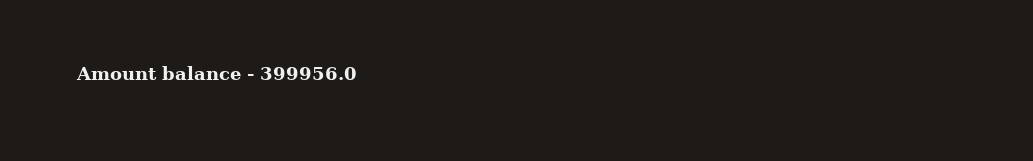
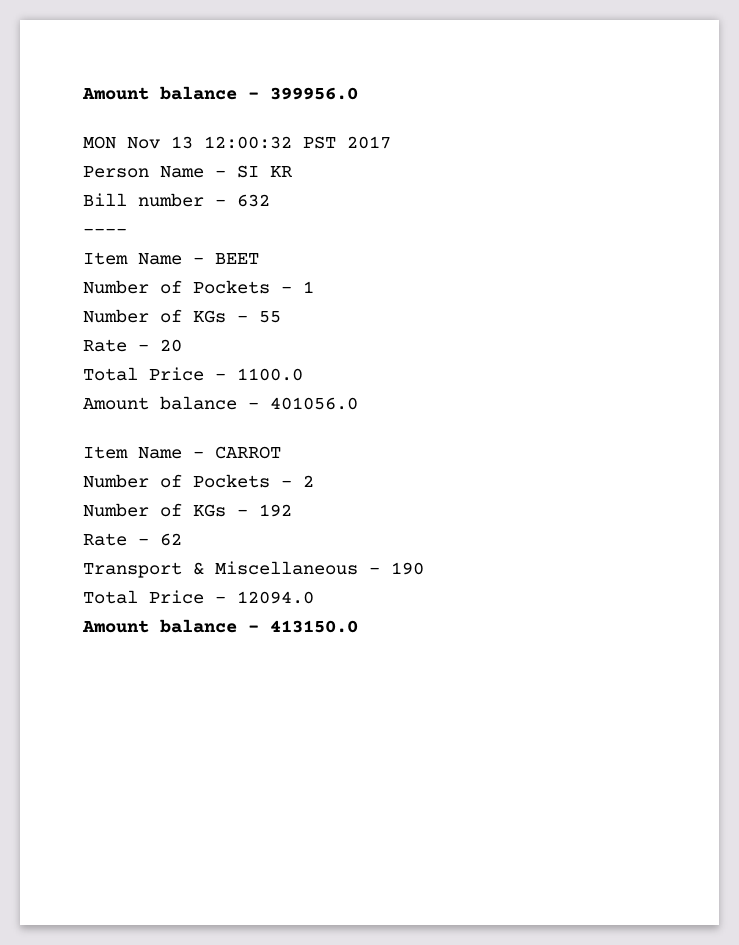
+ MON Nov 13 12:00:32 PST 2017
+ Person Name - SI KR
+ Bill number - 632
+ ----
+ Item Name - BEET
+ Number of Pockets - 1
+ Number of KGs - 55
+ Rate - 20
+ Total Price - 1100.0
+ Amount balance - 401056.0
+ Item Name - CARROT
+ Number of Pockets - 2
+ Number of KGs - 192
+ Rate - 62
+ Transport & Miscellaneous - 190
+ Total Price - 12094.0
+ Amount balance - 413150.0

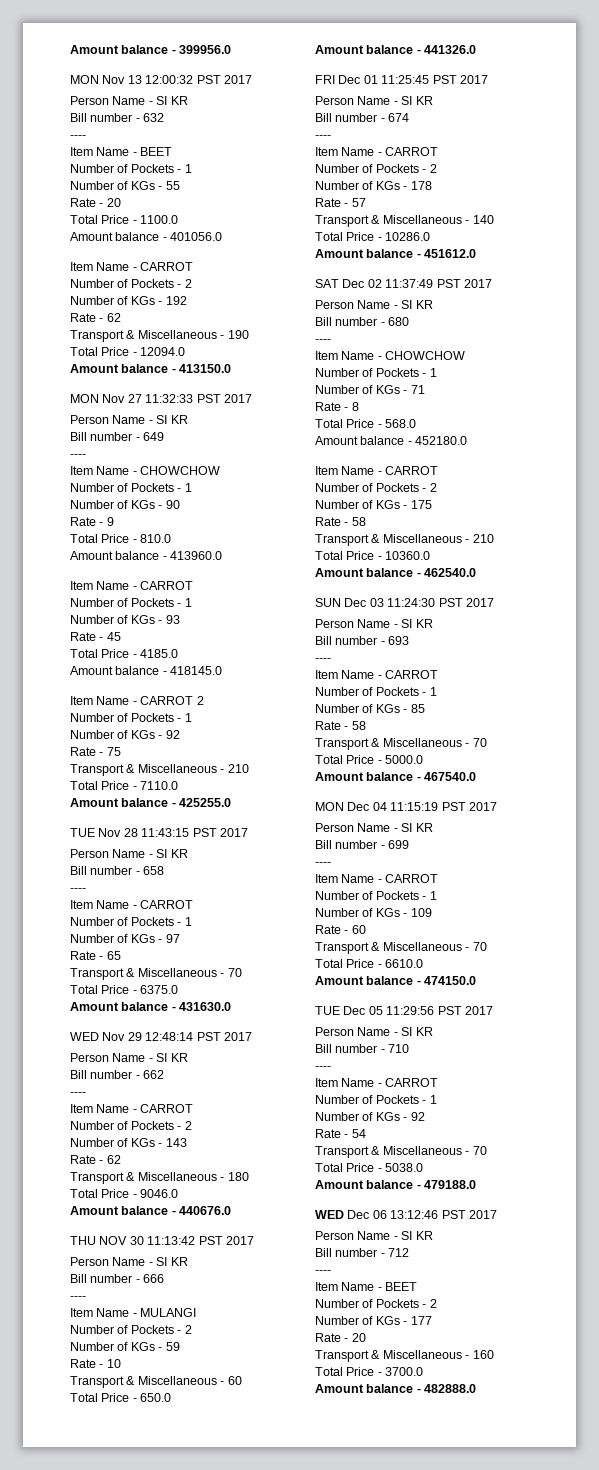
+ MON Nov 27 11:32:33 PST 2017
+ Person Name - SI KR
+ Bill number - 649
+ ----
+ Item Name - CHOWCHOW
+ Number of Pockets - 1
+ Number of KGs - 90
+ Rate - 9
+ Total Price - 810.0
+ Amount balance - 413960.0
+ Item Name - CARROT
+ Number of Pockets - 1
+ Number of KGs - 93
+ Rate - 45
+ Total Price - 4185.0
+ Amount balance - 418145.0
+ Item Name - CARROT 2
+ Number of Pockets - 1
+ Number of KGs - 92
+ Rate - 75
+ Transport & Miscellaneous - 210
+ Total Price - 7110.0
+ Amount balance - 425255.0
+ TUE Nov 28 11:43:15 PST 2017
+ Person Name - SI KR
+ Bill number - 658
+ ----
+ Item Name - CARROT
+ Number of Pockets - 1
+ Number of KGs - 97
+ Rate - 65
+ Transport & Miscellaneous - 70
+ Total Price - 6375.0
+ Amount balance - 431630.0
+ WED Nov 29 12:48:14 PST 2017
+ Person Name - SI KR
+ Bill number - 662
+ ----
+ Item Name - CARROT
+ Number of Pockets - 2
+ Number of KGs - 143
+ Rate - 62
+ Transport & Miscellaneous - 180
+ Total Price - 9046.0
+ Amount balance - 440676.0
+ THU NOV 30 11:13:42 PST 2017
+ Person Name - SI KR
+ Bill number - 666
+ ----
+ Item Name - MULANGI
+ Number of Pockets - 2
+ Number of KGs - 59
+ Rate - 10
+ Transport & Miscellaneous - 60
+ Total Price - 650.0
+ Amount balance - 441326.0
+ FRI Dec 01 11:25:45 PST 2017
+ Person Name - SI KR
+ Bill number - 674
+ ----
+ Item Name - CARROT
+ Number of Pockets - 2
+ Number of KGs - 178
+ Rate - 57
+ Transport & Miscellaneous - 140
+ Total Price - 10286.0
+ Amount balance - 451612.0
+ SAT Dec 02 11:37:49 PST 2017
+ Person Name - SI KR
+ Bill number - 680
+ ----
+ Item Name - CHOWCHOW
+ Number of Pockets - 1
+ Number of KGs - 71
+ Rate - 8
+ Total Price - 568.0
+ Amount balance - 452180.0
+ Item Name - CARROT
+ Number of Pockets - 2
+ Number of KGs - 175
+ Rate - 58
+ Transport & Miscellaneous - 210
+ Total Price - 10360.0
+ Amount balance - 462540.0
+ SUN Dec 03 11:24:30 PST 2017
+ Person Name - SI KR
+ Bill number - 693
+ ----
+ Item Name - CARROT
+ Number of Pockets - 1
+ Number of KGs - 85
+ Rate - 58
+ Transport & Miscellaneous - 70
+ Total Price - 5000.0
+ Amount balance - 467540.0
+ MON Dec 04 11:15:19 PST 2017
+ Person Name - SI KR
+ Bill number - 699
+ ----
+ Item Name - CARROT
+ Number of Pockets - 1
+ Number of KGs - 109
+ Rate - 60
+ Transport & Miscellaneous - 70
+ Total Price - 6610.0
+ Amount balance - 474150.0
+ TUE Dec 05 11:29:56 PST 2017
+ Person Name - SI KR
+ Bill number - 710
+ ----
+ Item Name - CARROT
+ Number of Pockets - 1
+ Number of KGs - 92
+ Rate - 54
+ Transport & Miscellaneous - 70
+ Total Price - 5038.0
+ Amount balance - 479188.0
+ WED Dec 06 13:12:46 PST 2017
+ Person Name - SI KR
+ Bill number - 712
+ ----
+ Item Name - BEET
+ Number of Pockets - 2
+ Number of KGs - 177
+ Rate - 20
+ Transport & Miscellaneous - 160
+ Total Price - 3700.0
+ Amount balance - 482888.0

